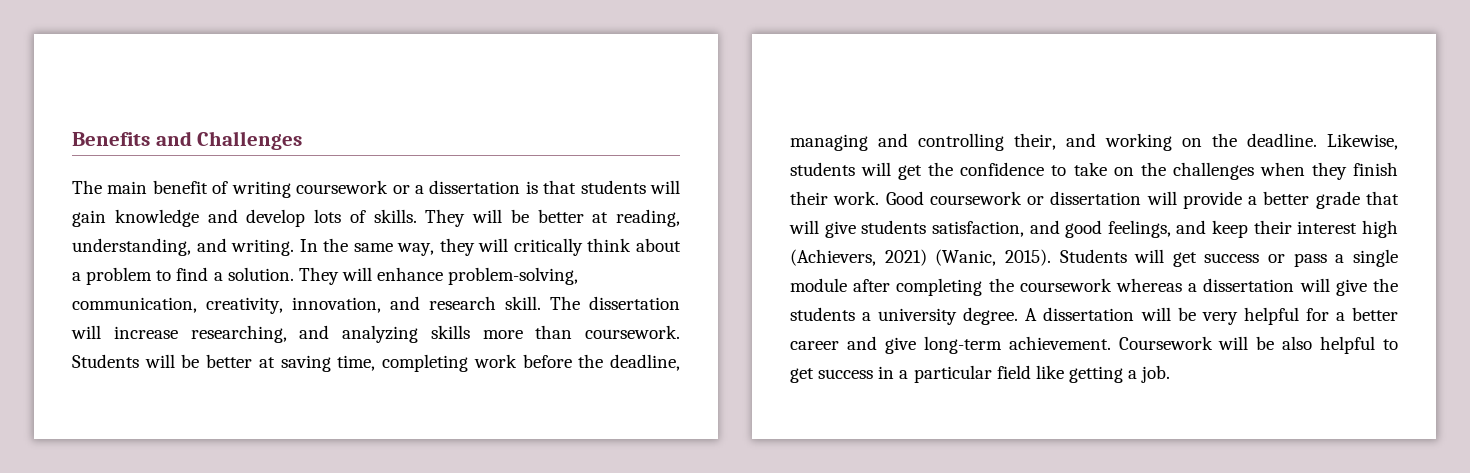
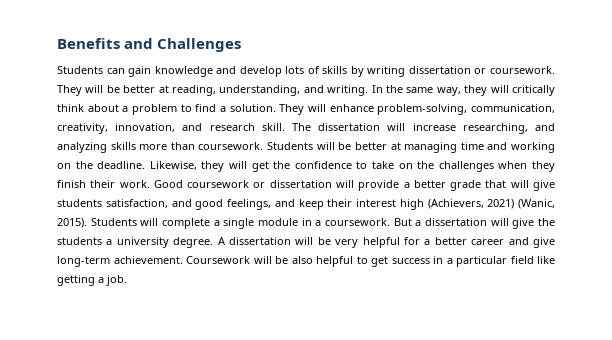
- The main benefit of writing coursework or a dissertation is that students will gain knowledge and develop lots of skills.
+ Students can gain knowledge and develop lots of skills by writing dissertation or coursework.
- Students will be better at saving time, completing work before the deadline, managing and controlling their, and working on the deadline.
+ Students will be better at managing time and working on the deadline.
- Likewise, students will get the confidence to take on the challenges when they finish their work.
+ Likewise, they will get the confidence to take on the challenges when they finish their work.
- Students will get success or pass a single module after completing the coursework whereas a dissertation will give the students a university degree.
+ Students will complete a single module in a coursework. But a dissertation will give the students a university degree.

